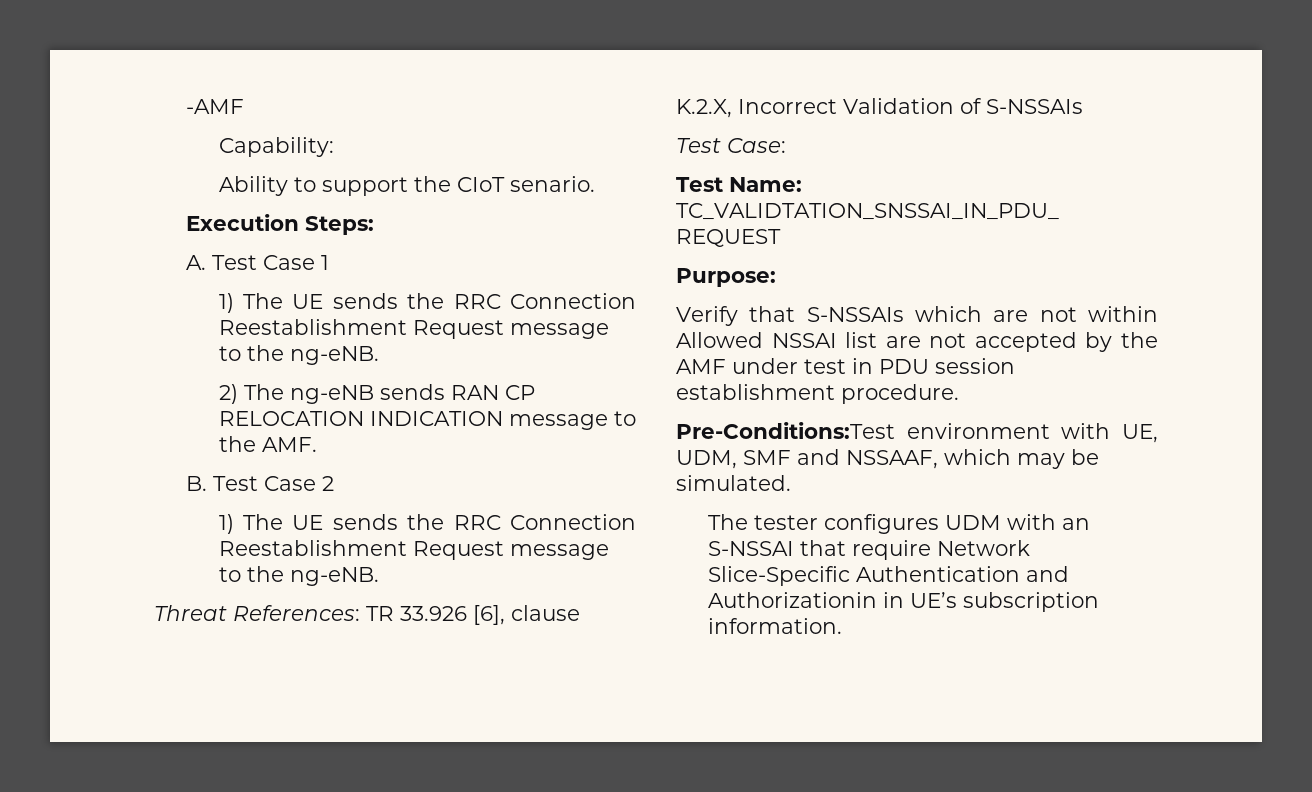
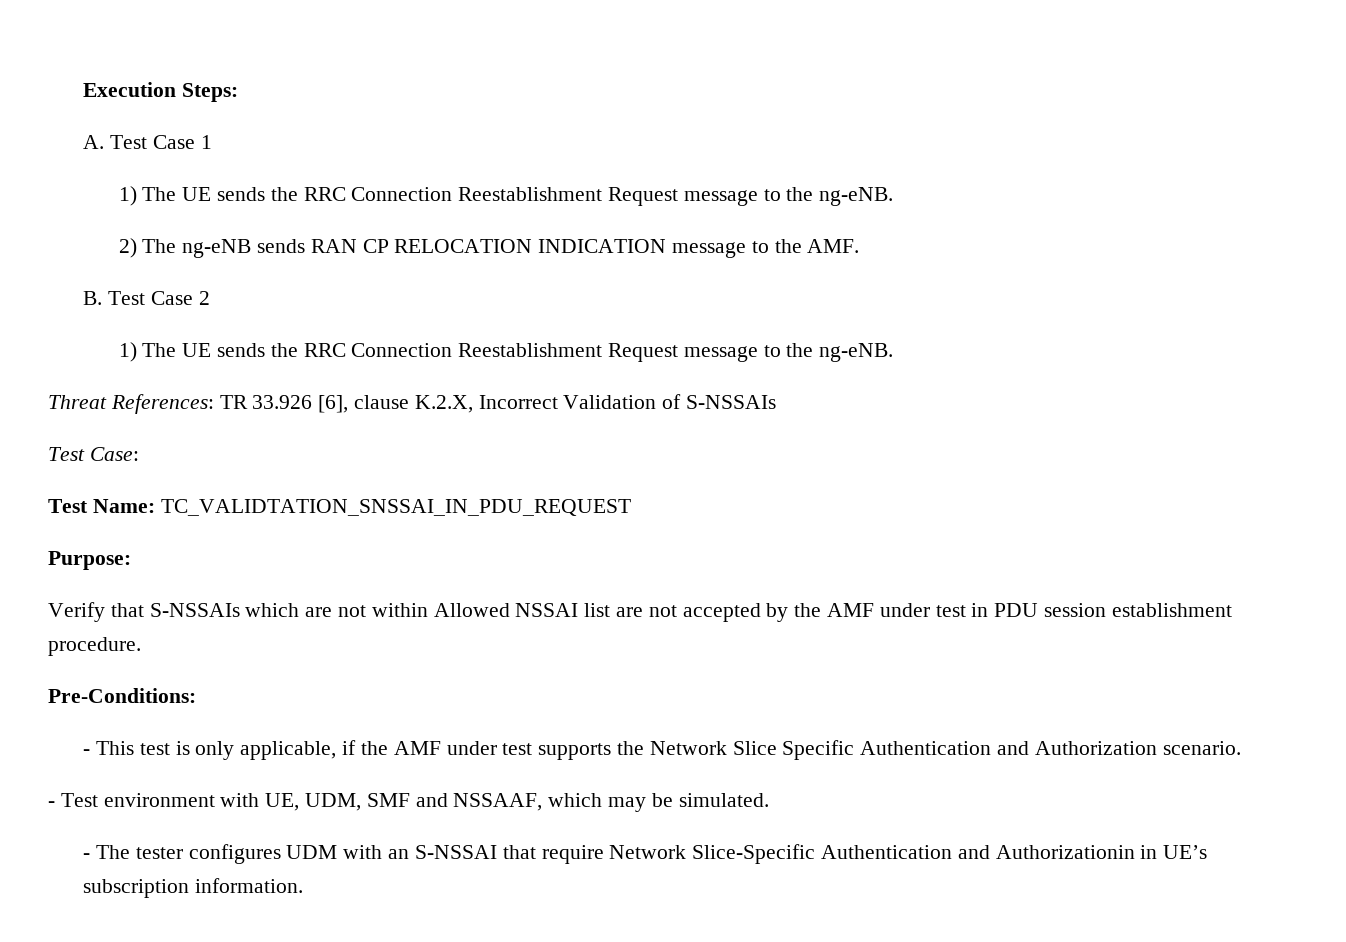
- -AMF
- Capability:
- Ability to support the CIoT senario.
- Pre-Conditions:Test environment with UE, UDM, SMF and NSSAAF, which may be simulated.
+ Pre-Conditions:
+ - This test is only applicable, if the AMF under test supports the Network Slice Specific Authentication and Authorization scenario.
+ - Test environment with UE, UDM, SMF and NSSAAF, which may be simulated.
- The tester configures UDM with an S-NSSAI that require Network Slice-Specific Authentication and Authorizationin in UE’s subscription information.
+ - The tester configures UDM with an S-NSSAI that require Network Slice-Specific Authentication and Authorizationin in UE’s subscription information.

